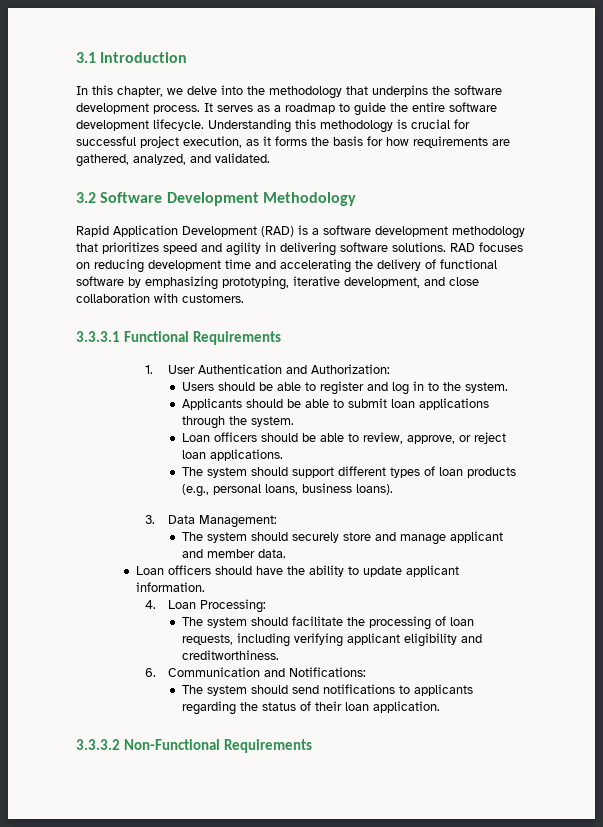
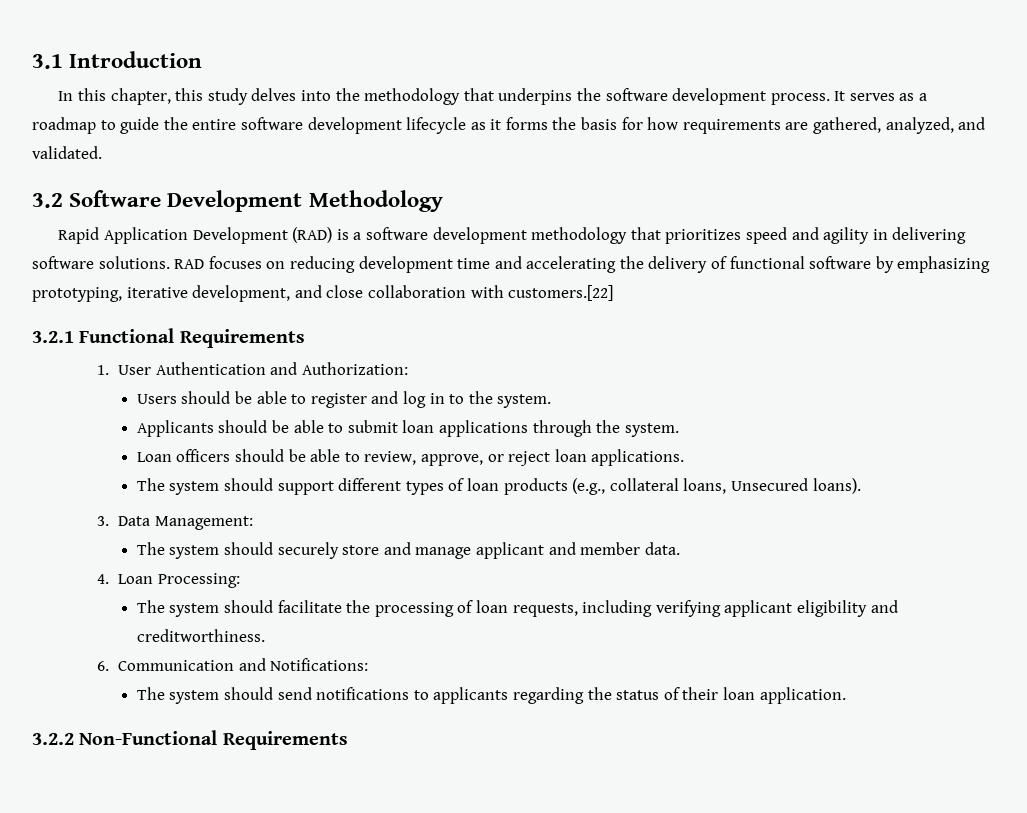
- In this chapter, we delve into the methodology that underpins the software development process.
+ In this chapter, this study delves into the methodology that underpins the software development process.
- It serves as a roadmap to guide the entire software development lifecycle. Understanding this methodology is crucial for successful project execution, as it forms the basis for how requirements are gathered, analyzed, and validated.
+ It serves as a roadmap to guide the entire software development lifecycle as it forms the basis for how requirements are gathered, analyzed, and validated.
- RAD focuses on reducing development time and accelerating the delivery of functional software by emphasizing prototyping, iterative development, and close collaboration with customers.
- 3.3.3.1 Functional Requirements
+ RAD focuses on reducing development time and accelerating the delivery of functional software by emphasizing prototyping, iterative development, and close collaboration with customers.[22]
+ 3.2.1 Functional Requirements
- The system should support different types of loan products (e.g., personal loans, business loans).
+ The system should support different types of loan products (e.g., collateral loans, Unsecured loans).
- Loan officers should have the ability to update applicant information.
- 3.3.3.2 Non-Functional Requirements
+ 3.2.2 Non-Functional Requirements

